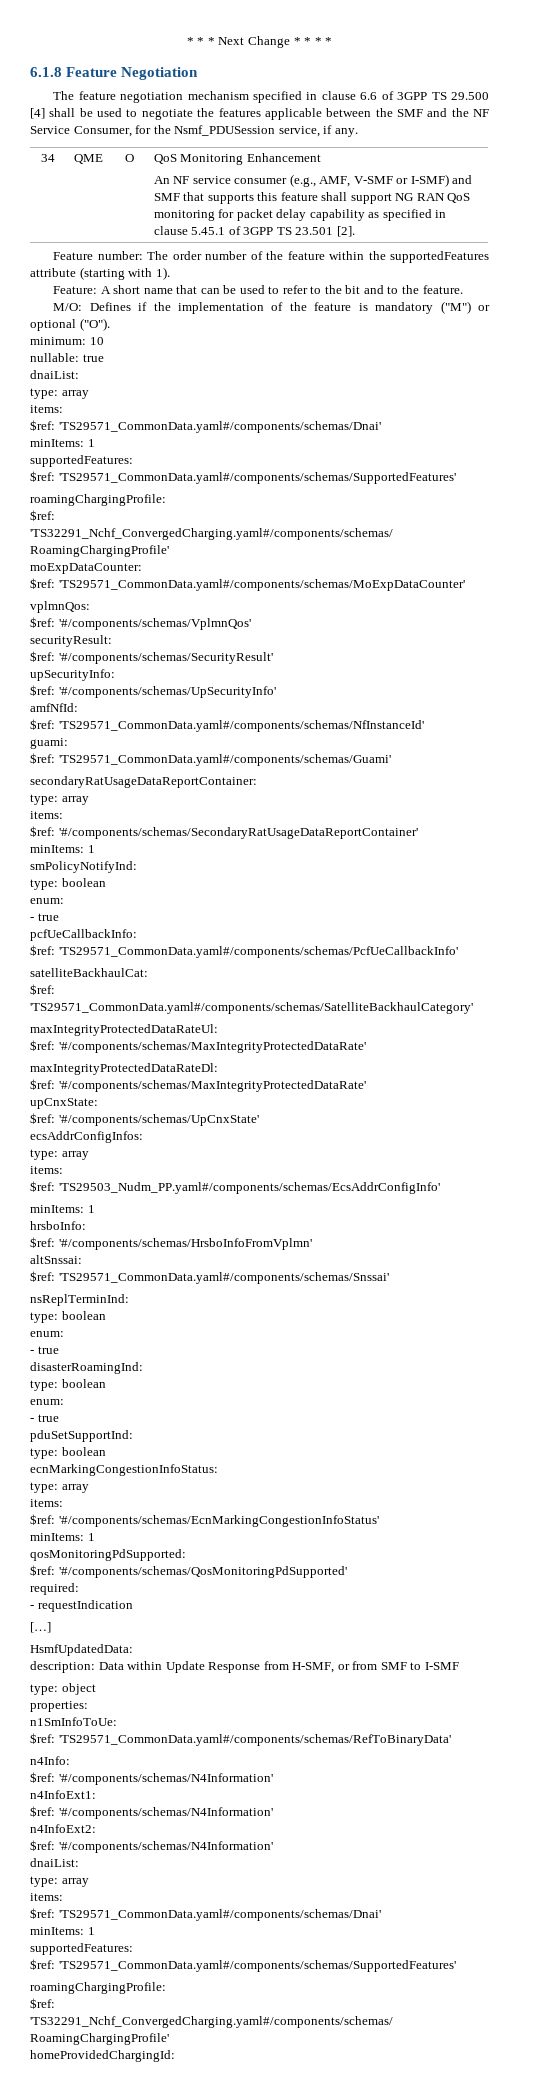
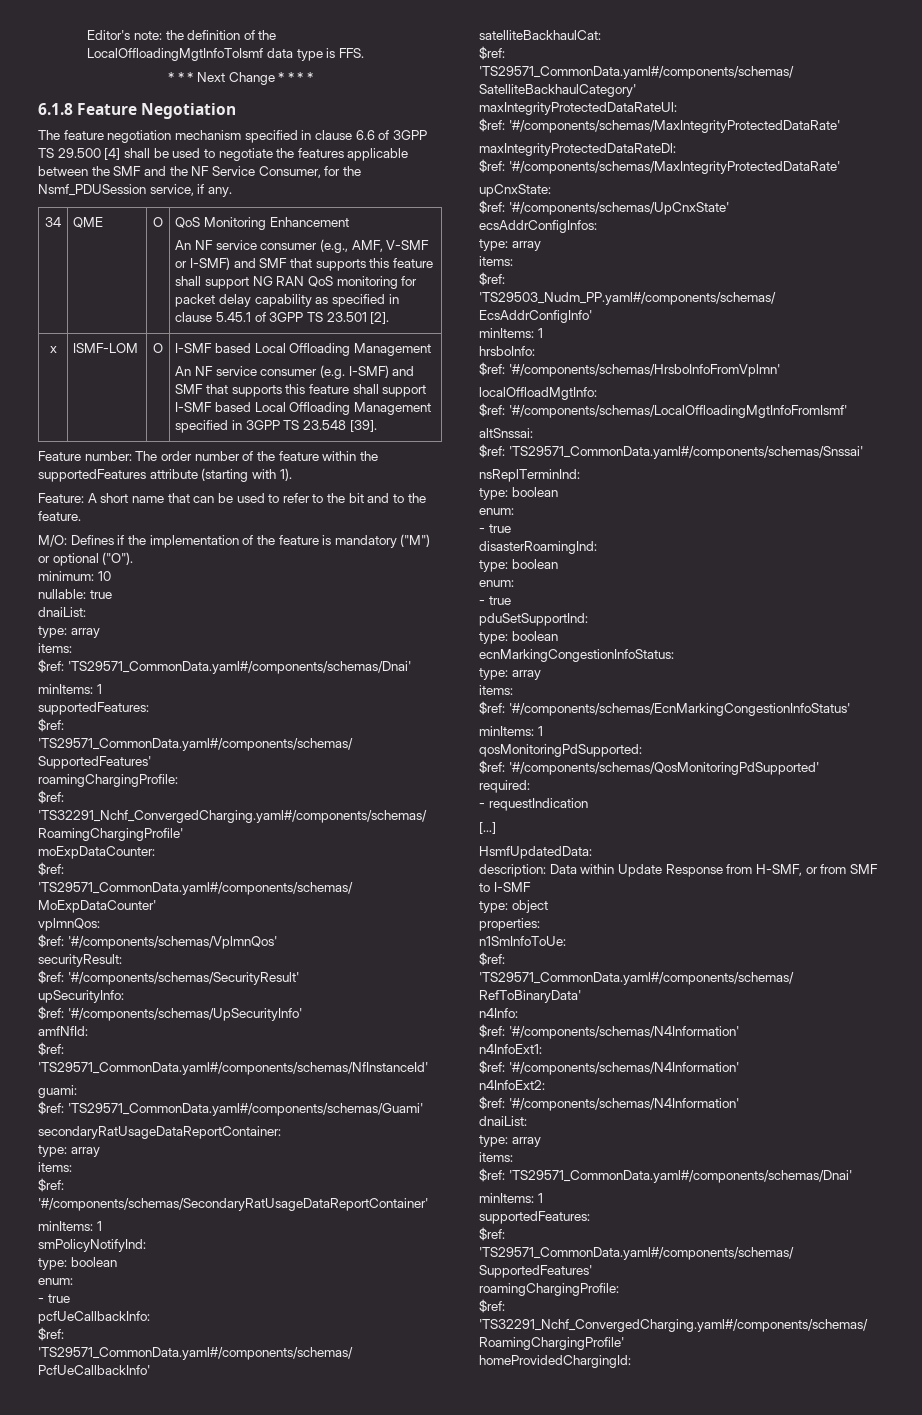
+ Editor's note: the definition of the LocalOffloadingMgtInfoToIsmf data type is FFS.
+ x | ISMF-LOM | O | I-SMF based Local Offloading Management
+ An NF service consumer (e.g. I-SMF) and SMF that supports this feature shall support I-SMF based Local Offloading Management specified in 3GPP TS 23.548 [39].
+ localOffloadMgtInfo:
+ $ref: '#/components/schemas/LocalOffloadingMgtInfoFromIsmf'

